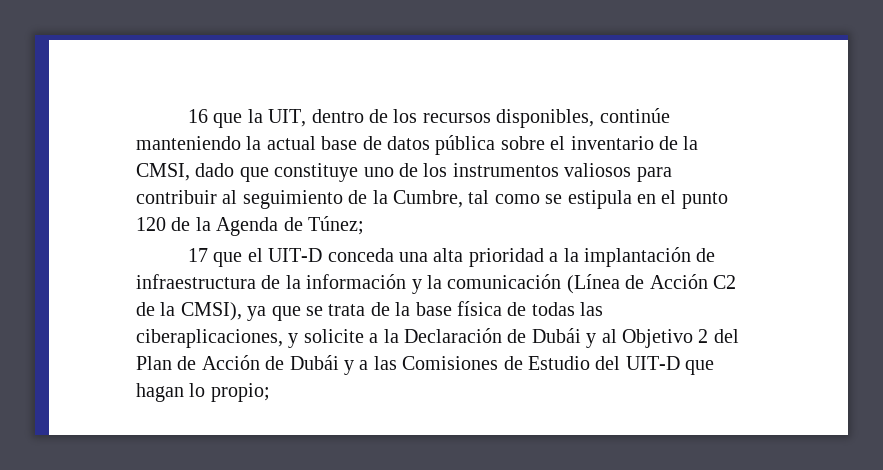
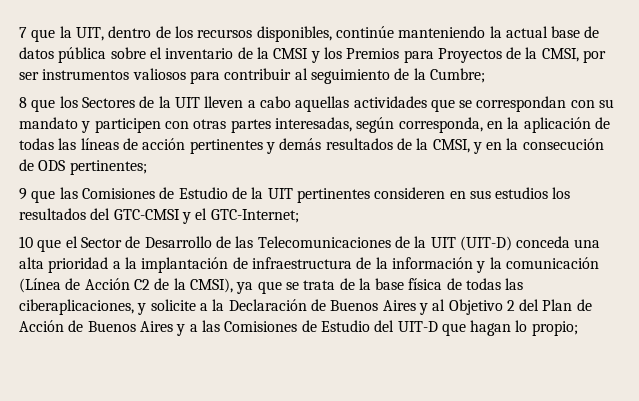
- 16 que la UIT, dentro de los recursos disponibles, continúe manteniendo la actual base de datos pública sobre el inventario de la CMSI, dado que constituye uno de los instrumentos valiosos para contribuir al seguimiento de la Cumbre, tal como se estipula en el punto 120 de la Agenda de Túnez;
- 17 que el UIT-D conceda una alta prioridad a la implantación de infraestructura de la información y la comunicación (Línea de Acción C2 de la CMSI), ya que se trata de la base física de todas las ciberaplicaciones, y solicite a la Declaración de Dubái y al Objetivo 2 del Plan de Acción de Dubái y a las Comisiones de Estudio del UIT-D que hagan lo propio;
+ 7 que la UIT, dentro de los recursos disponibles, continúe manteniendo la actual base de datos pública sobre el inventario de la CMSI y los Premios para Proyectos de la CMSI, por ser instrumentos valiosos para contribuir al seguimiento de la Cumbre;
+ 8 que los Sectores de la UIT lleven a cabo aquellas actividades que se correspondan con su mandato y participen con otras partes interesadas, según corresponda, en la aplicación de todas las líneas de acción pertinentes y demás resultados de la CMSI, y en la consecución de ODS pertinentes;
+ 9 que las Comisiones de Estudio de la UIT pertinentes consideren en sus estudios los resultados del GTC-CMSI y el GTC-Internet;
+ 10 que el Sector de Desarrollo de las Telecomunicaciones de la UIT (UIT-D) conceda una alta prioridad a la implantación de infraestructura de la información y la comunicación (Línea de Acción C2 de la CMSI), ya que se trata de la base física de todas las ciberaplicaciones, y solicite a la Declaración de Buenos Aires y al Objetivo 2 del Plan de Acción de Buenos Aires y a las Comisiones de Estudio del UIT-D que hagan lo propio;

